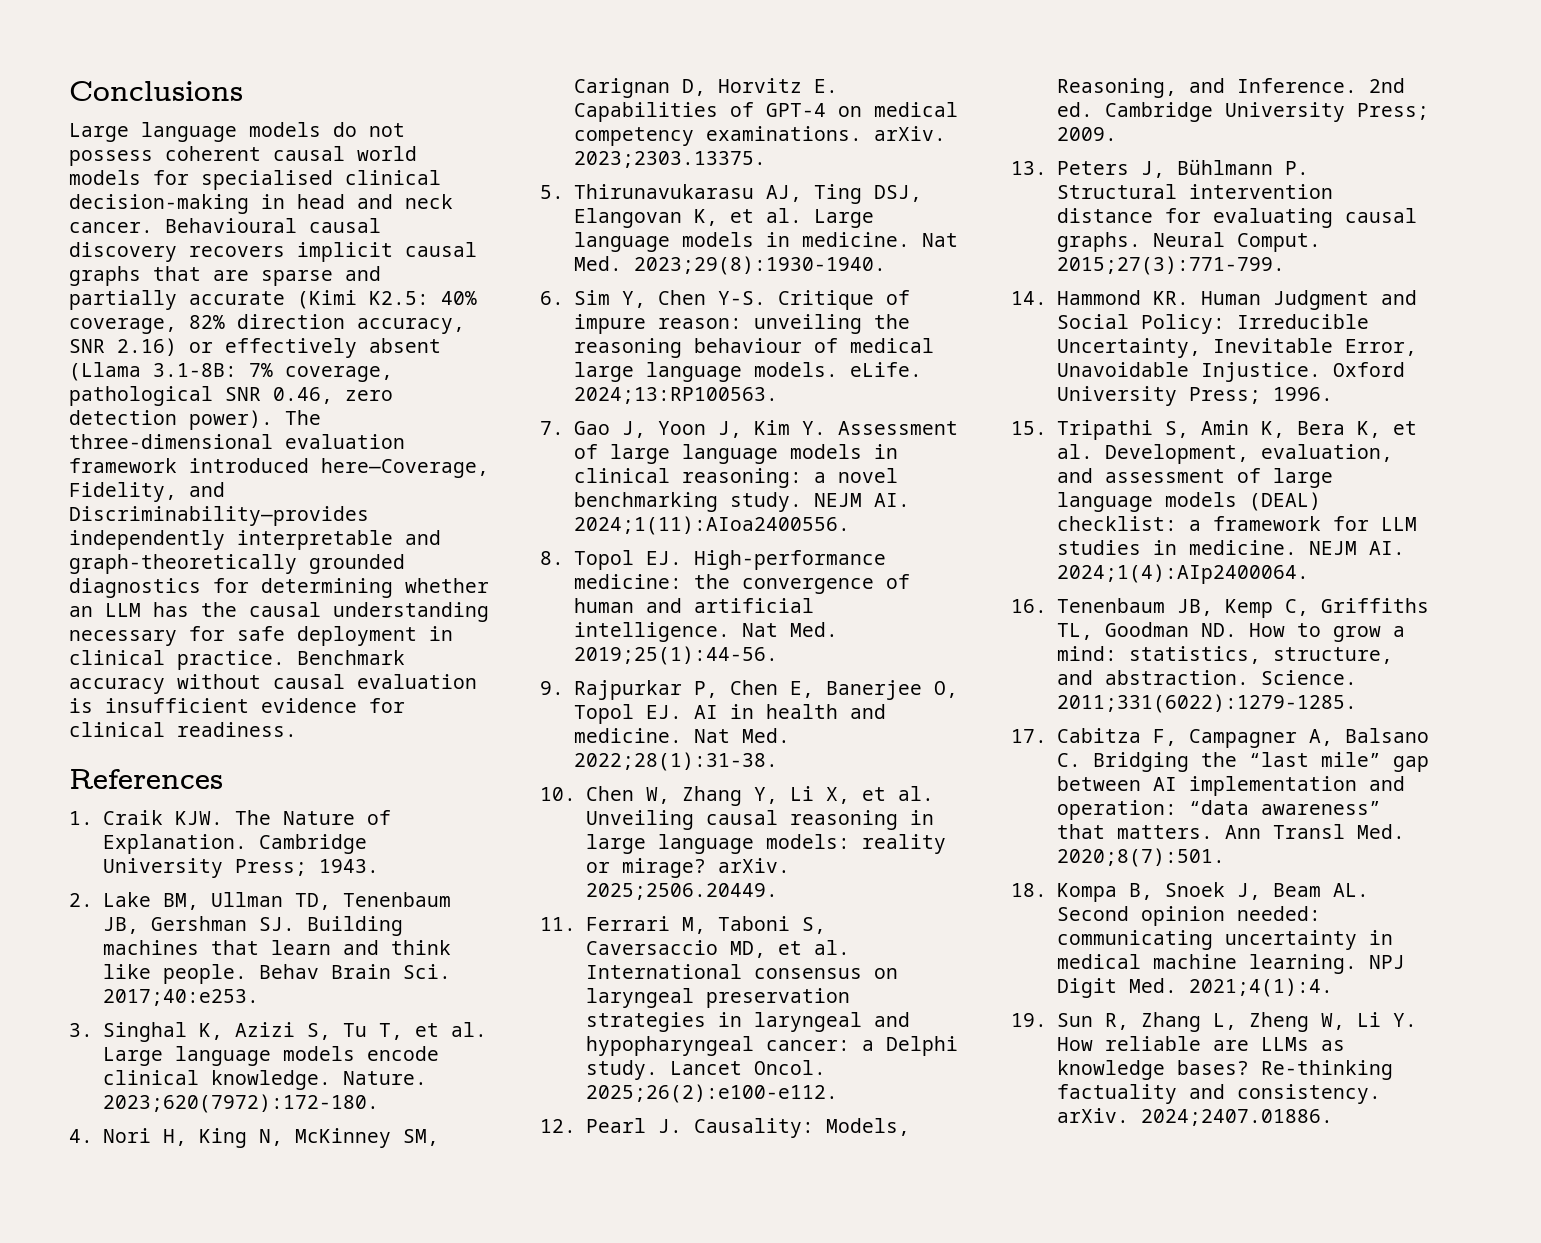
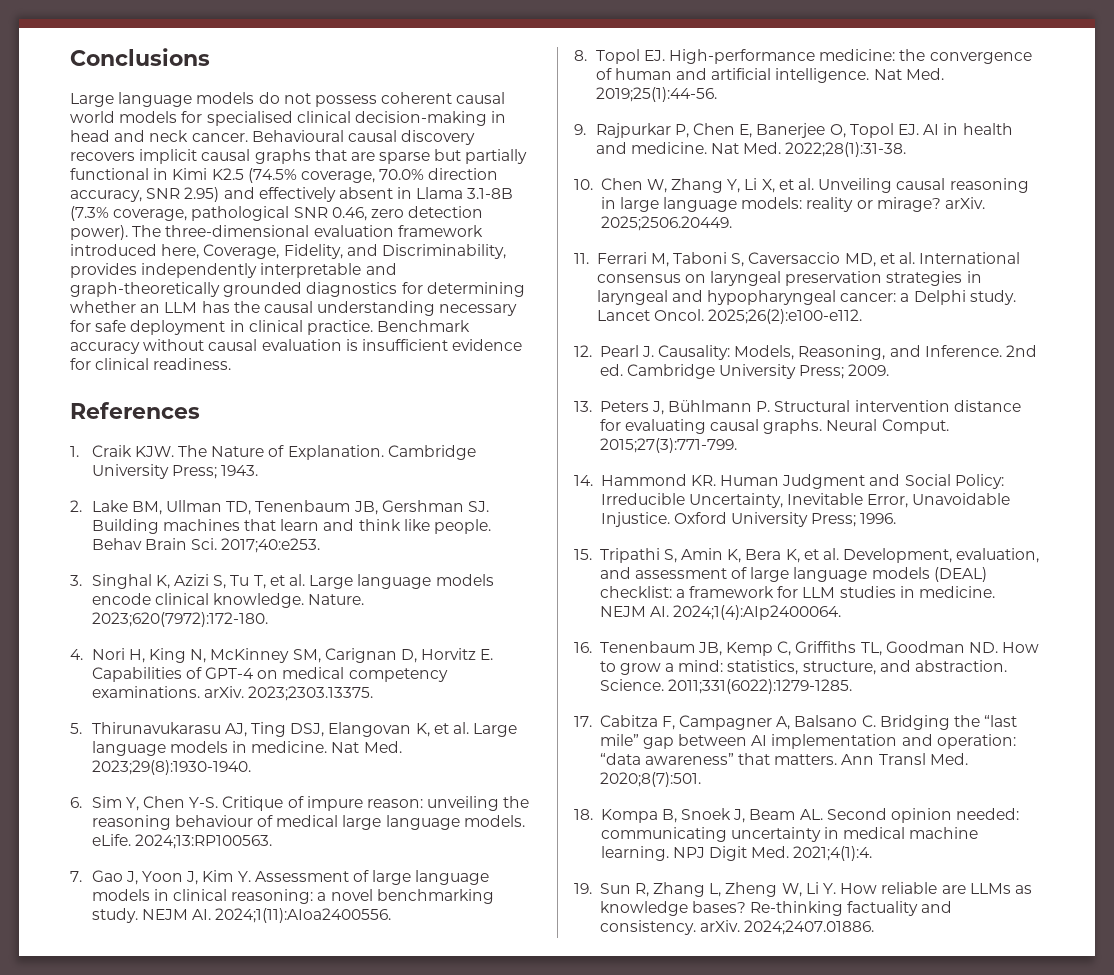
- Behavioural causal discovery recovers implicit causal graphs that are sparse and partially accurate (Kimi K2.5: 40% coverage, 82% direction accuracy, SNR 2.16) or effectively absent (Llama 3.1-8B: 7% coverage, pathological SNR 0.46, zero detection power).
+ Behavioural causal discovery recovers implicit causal graphs that are sparse but partially functional in Kimi K2.5 (74.5% coverage, 70.0% direction accuracy, SNR 2.95) and effectively absent in Llama 3.1-8B (7.3% coverage, pathological SNR 0.46, zero detection power).
- The three-dimensional evaluation framework introduced here—Coverage, Fidelity, and Discriminability—provides independently interpretable and graph-theoretically grounded diagnostics for determining whether an LLM has the causal understanding necessary for safe deployment in clinical practice.
+ The three-dimensional evaluation framework introduced here, Coverage, Fidelity, and Discriminability, provides independently interpretable and graph-theoretically grounded diagnostics for determining whether an LLM has the causal understanding necessary for safe deployment in clinical practice.

